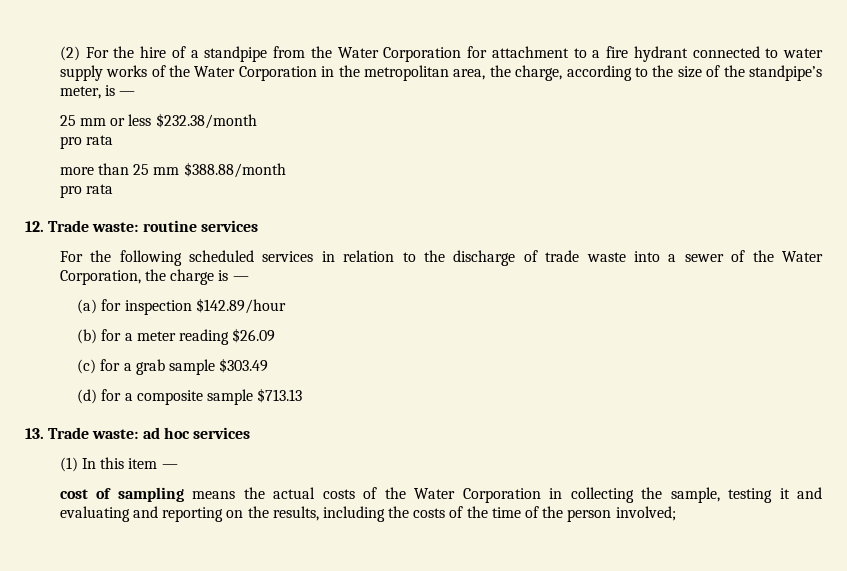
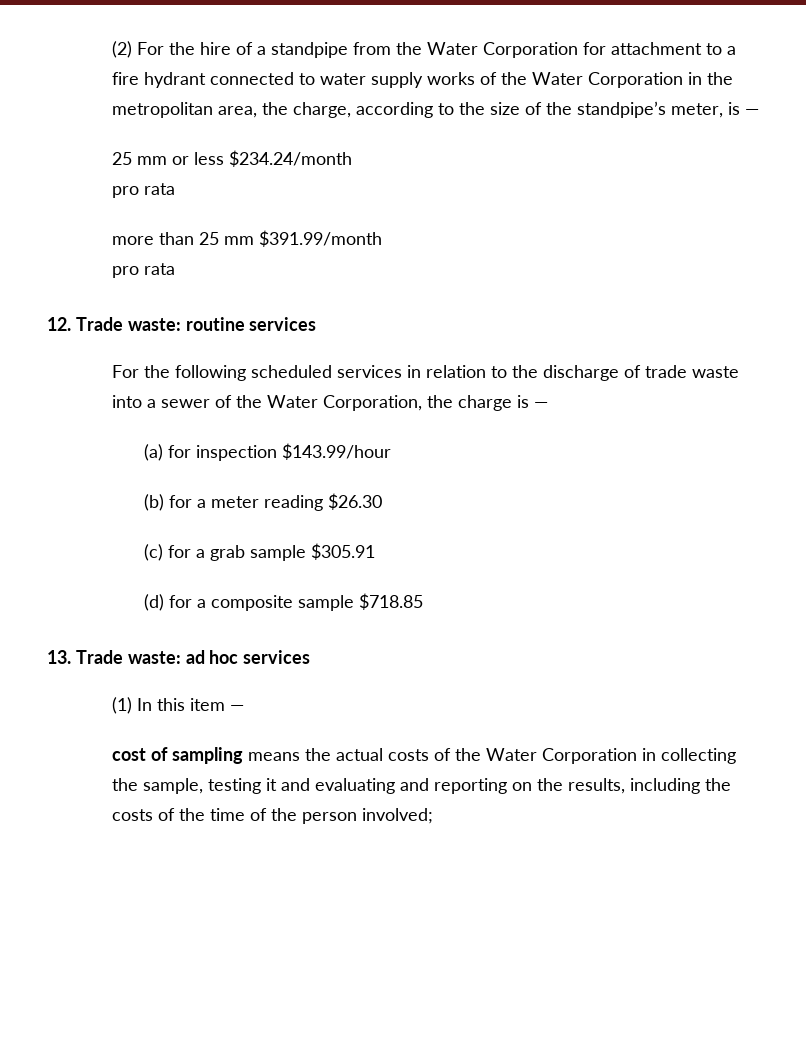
- 25 mm or less $232.38/month
+ 25 mm or less $234.24/month
- more than 25 mm $388.88/month
+ more than 25 mm $391.99/month
- (a) for inspection $142.89/hour
+ (a) for inspection $143.99/hour
- (b) for a meter reading $26.09
+ (b) for a meter reading $26.30
- (c) for a grab sample $303.49
+ (c) for a grab sample $305.91
- (d) for a composite sample $713.13
+ (d) for a composite sample $718.85

